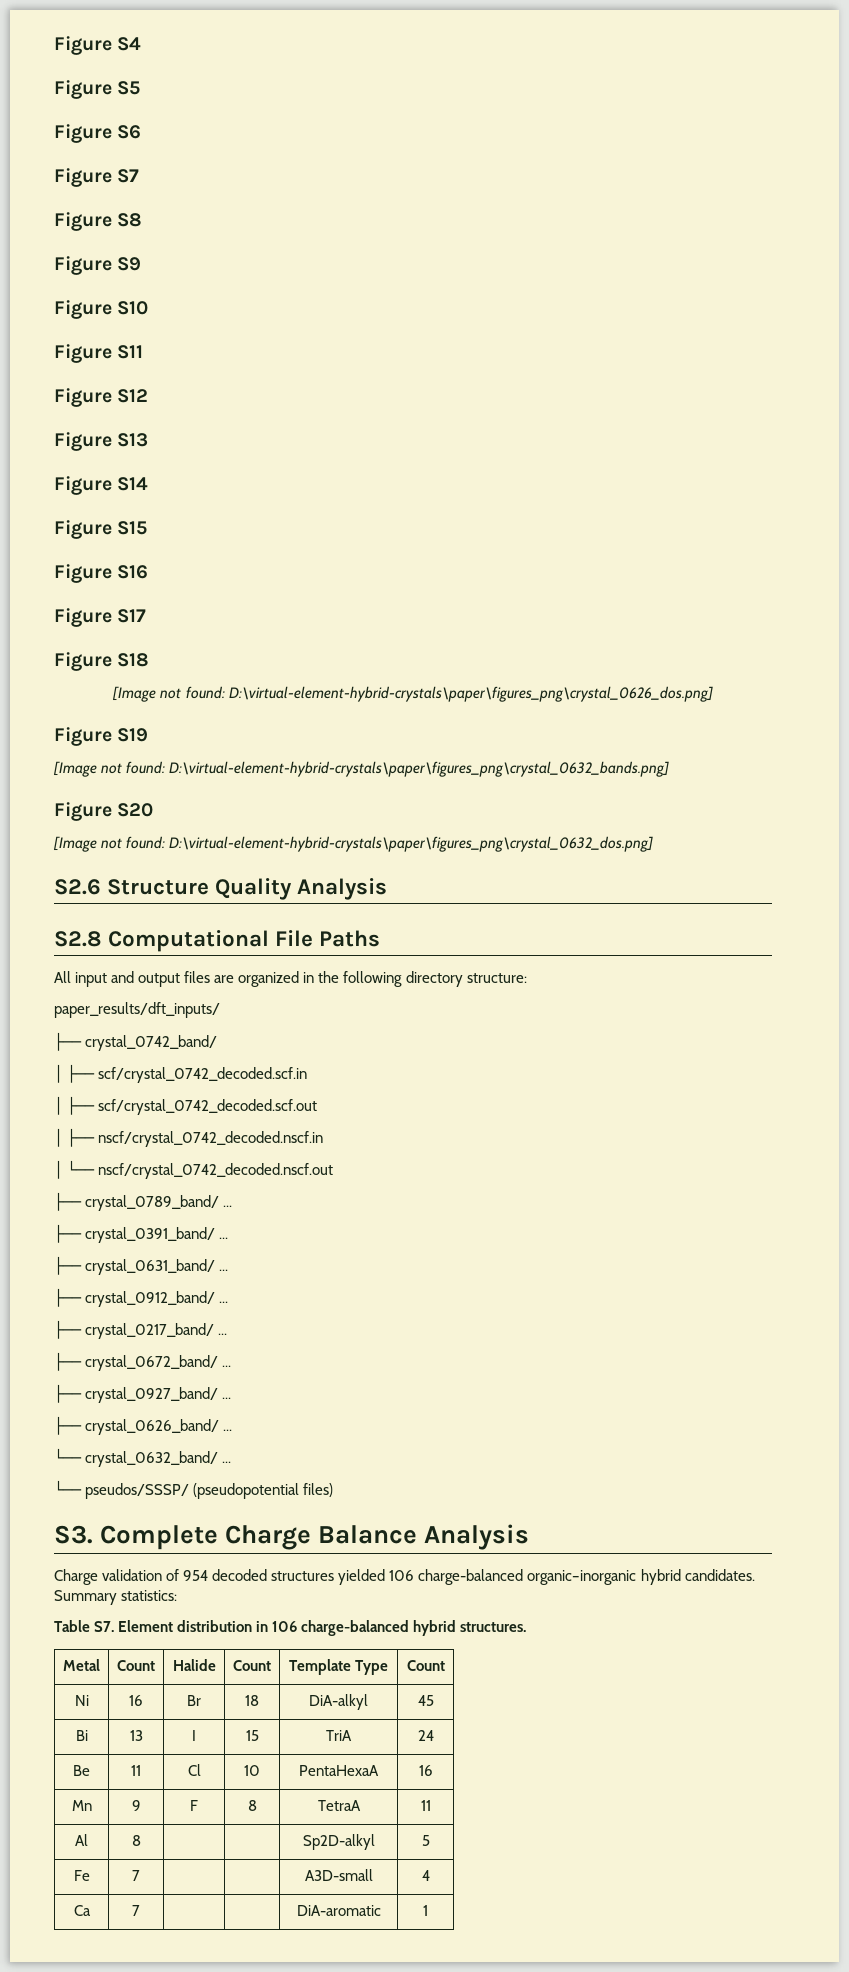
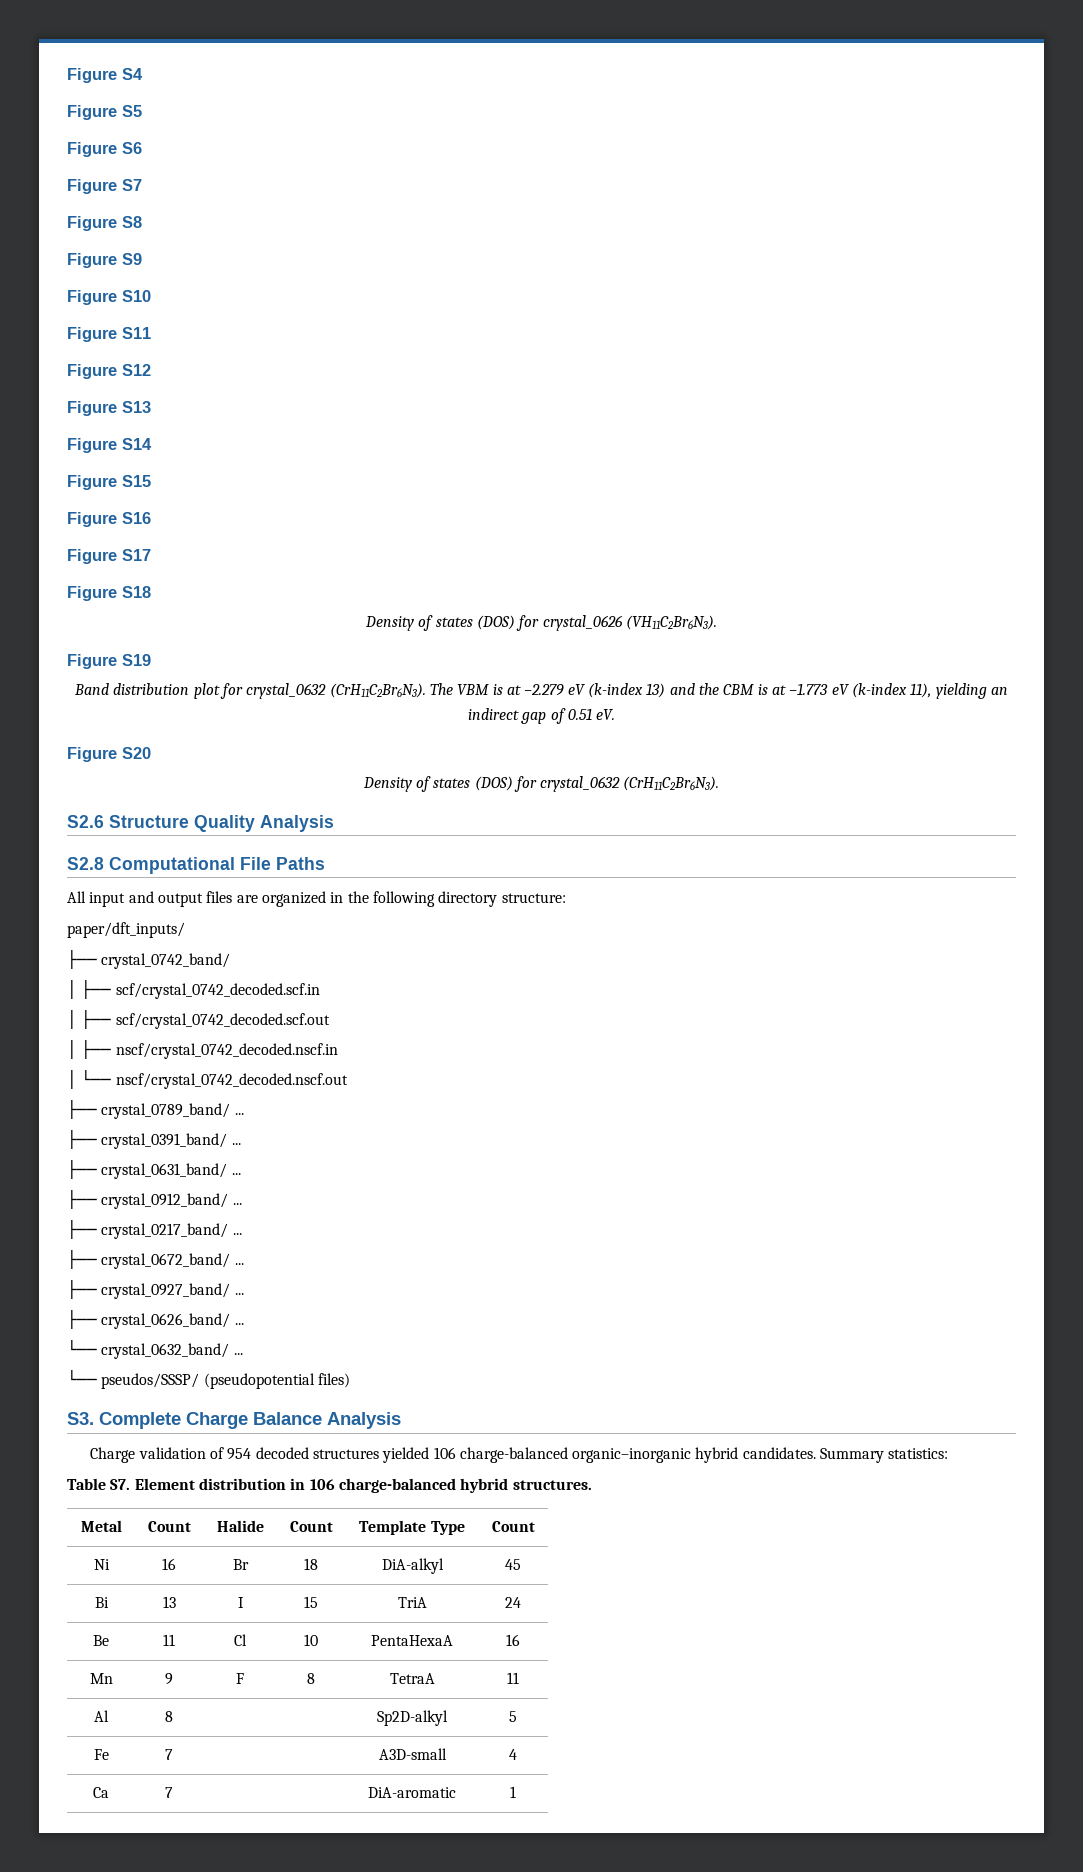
- [Image not found: D:\virtual-element-hybrid-crystals\paper\figures_png\crystal_0626_dos.png]
+ Density of states (DOS) for crystal_0626 (VH11C2Br6N3).
  Figure S19
- [Image not found: D:\virtual-element-hybrid-crystals\paper\figures_png\crystal_0632_bands.png]
+ Band distribution plot for crystal_0632 (CrH11C2Br6N3). The VBM is at −2.279 eV (k-index 13) and the CBM is at −1.773 eV (k-index 11), yielding an indirect gap of 0.51 eV.
  Figure S20
- [Image not found: D:\virtual-element-hybrid-crystals\paper\figures_png\crystal_0632_dos.png]
+ Density of states (DOS) for crystal_0632 (CrH11C2Br6N3).
- paper_results/dft_inputs/
+ paper/dft_inputs/

